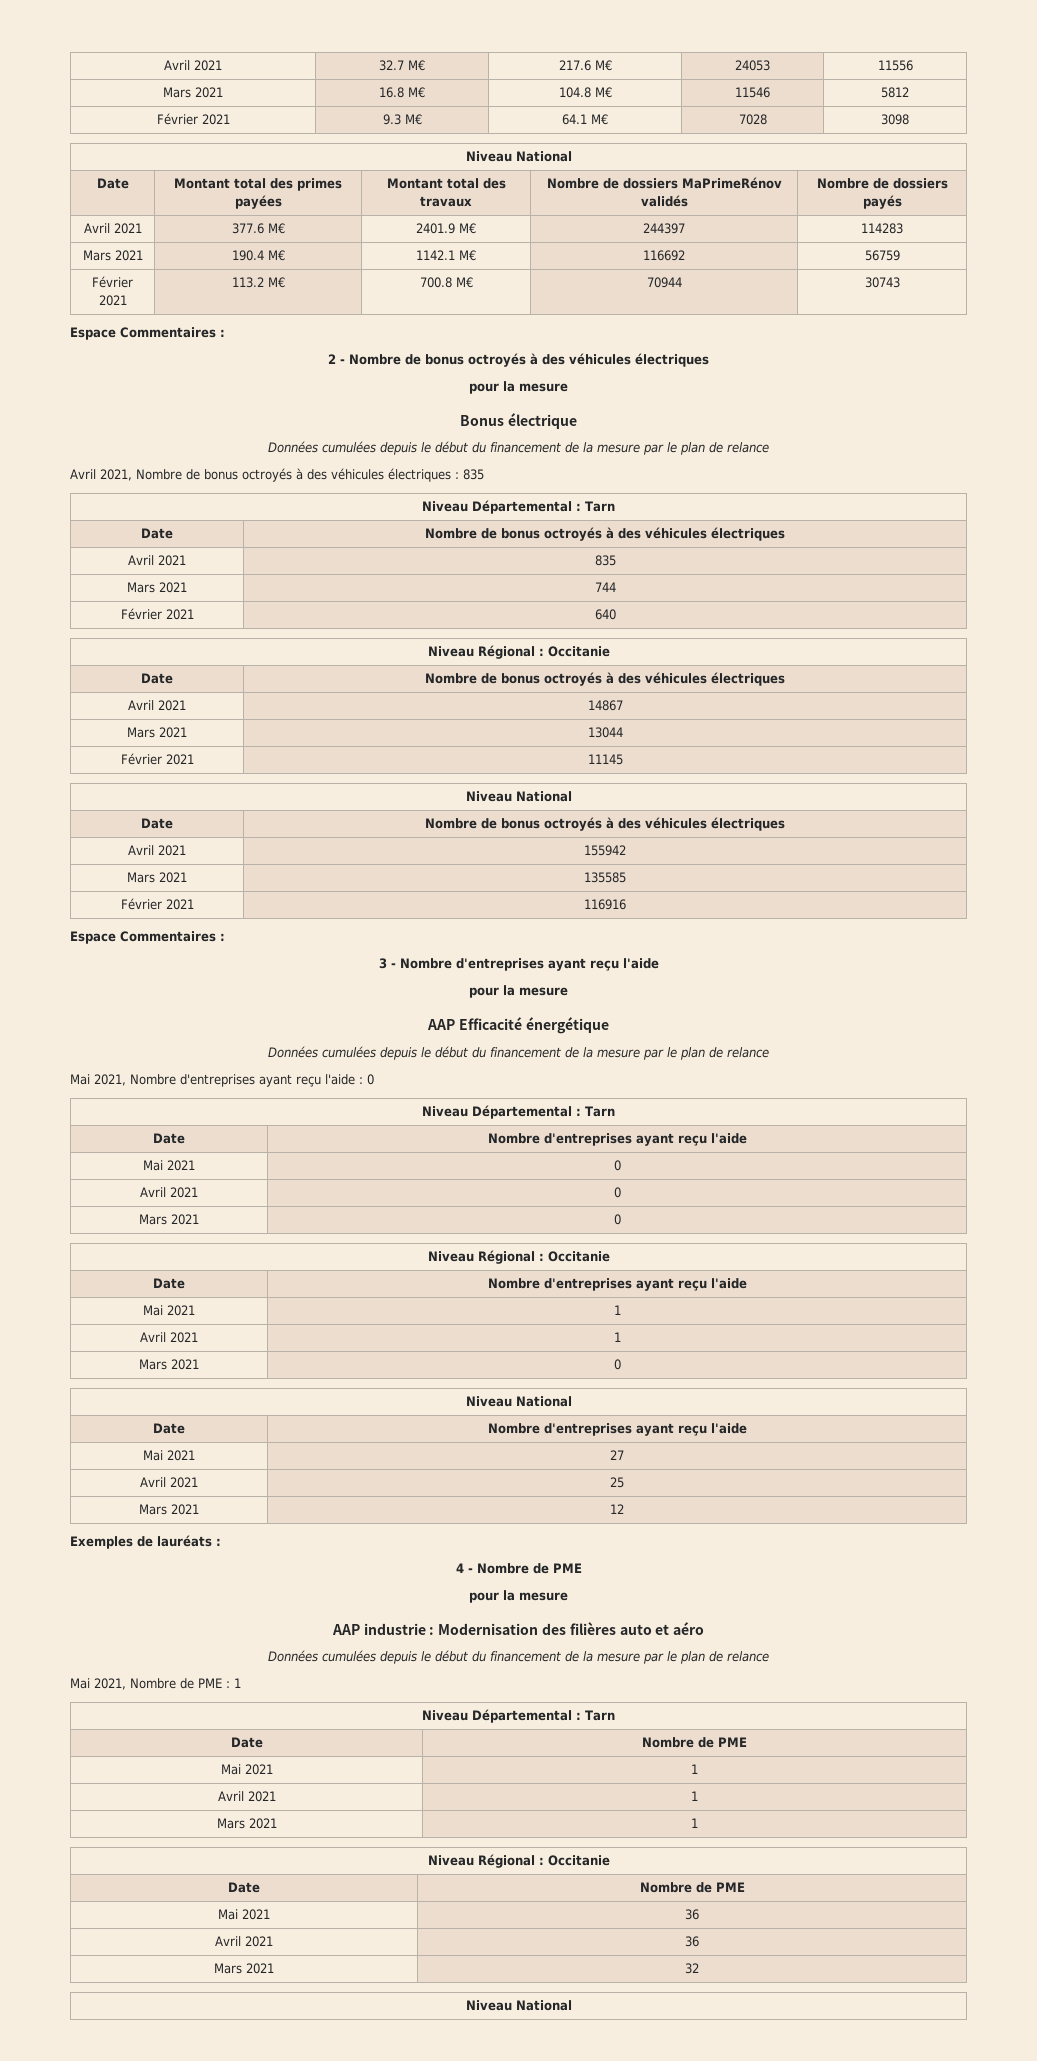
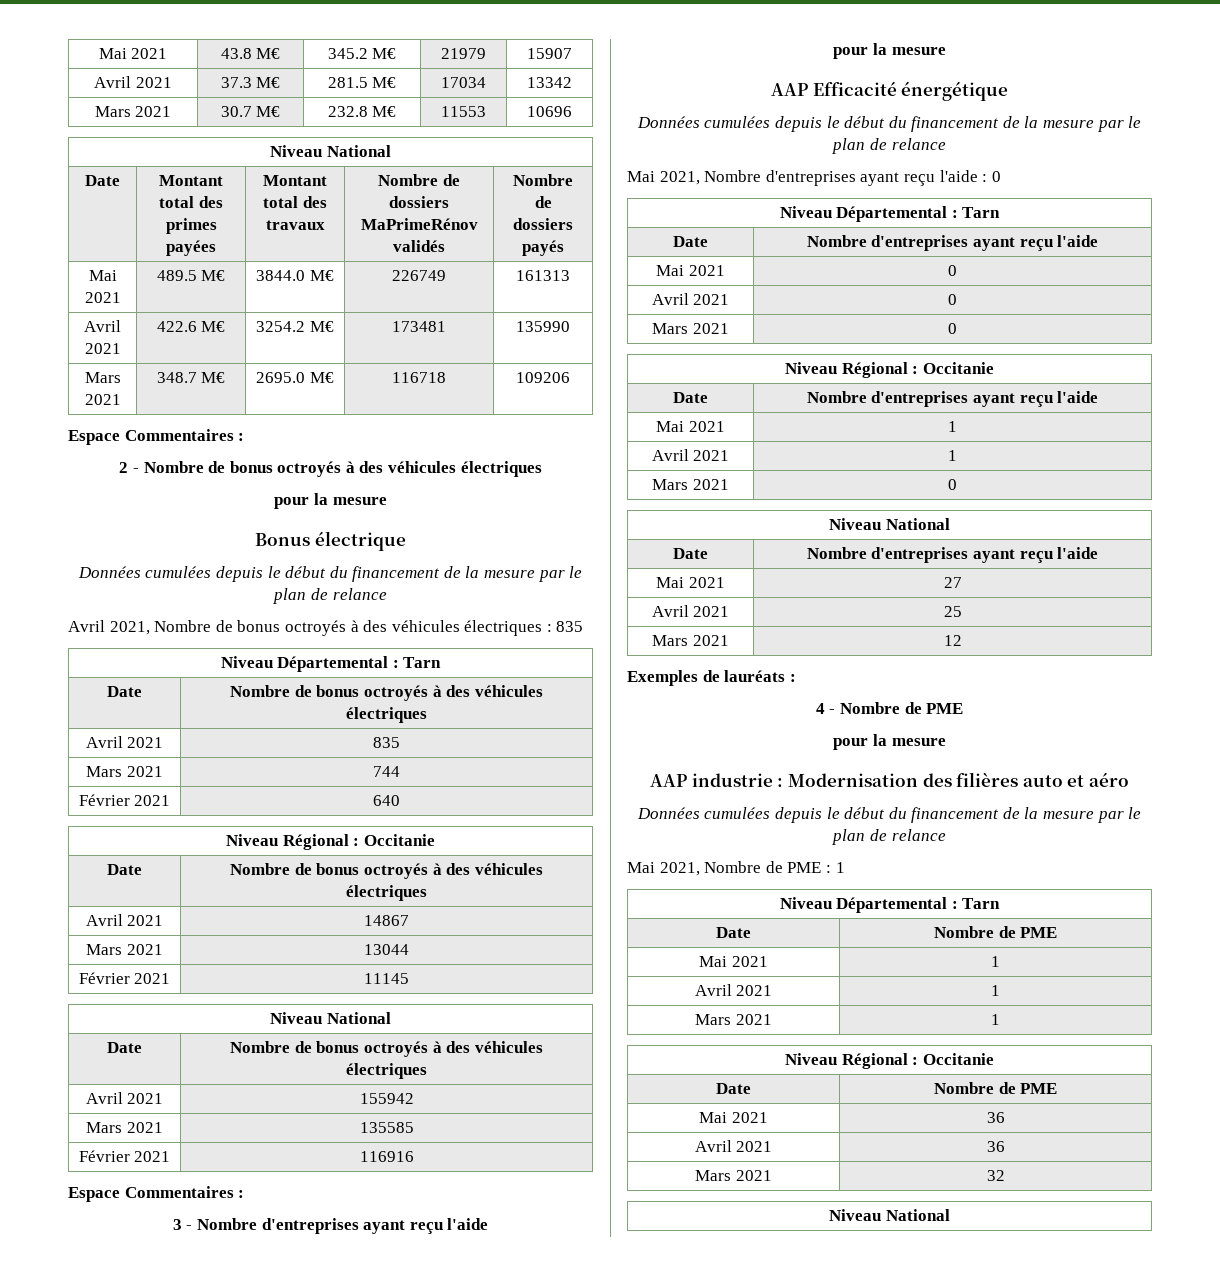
- Avril 2021 | 32.7 M€ | 217.6 M€ | 24053 | 11556
- Mars 2021 | 16.8 M€ | 104.8 M€ | 11546 | 5812
- Février 2021 | 9.3 M€ | 64.1 M€ | 7028 | 3098
+ Mai 2021 | 43.8 M€ | 345.2 M€ | 21979 | 15907
+ Avril 2021 | 37.3 M€ | 281.5 M€ | 17034 | 13342
+ Mars 2021 | 30.7 M€ | 232.8 M€ | 11553 | 10696
- Avril 2021 | 377.6 M€ | 2401.9 M€ | 244397 | 114283
- Mars 2021 | 190.4 M€ | 1142.1 M€ | 116692 | 56759
- Février 2021 | 113.2 M€ | 700.8 M€ | 70944 | 30743
+ Mai 2021 | 489.5 M€ | 3844.0 M€ | 226749 | 161313
+ Avril 2021 | 422.6 M€ | 3254.2 M€ | 173481 | 135990
+ Mars 2021 | 348.7 M€ | 2695.0 M€ | 116718 | 109206

